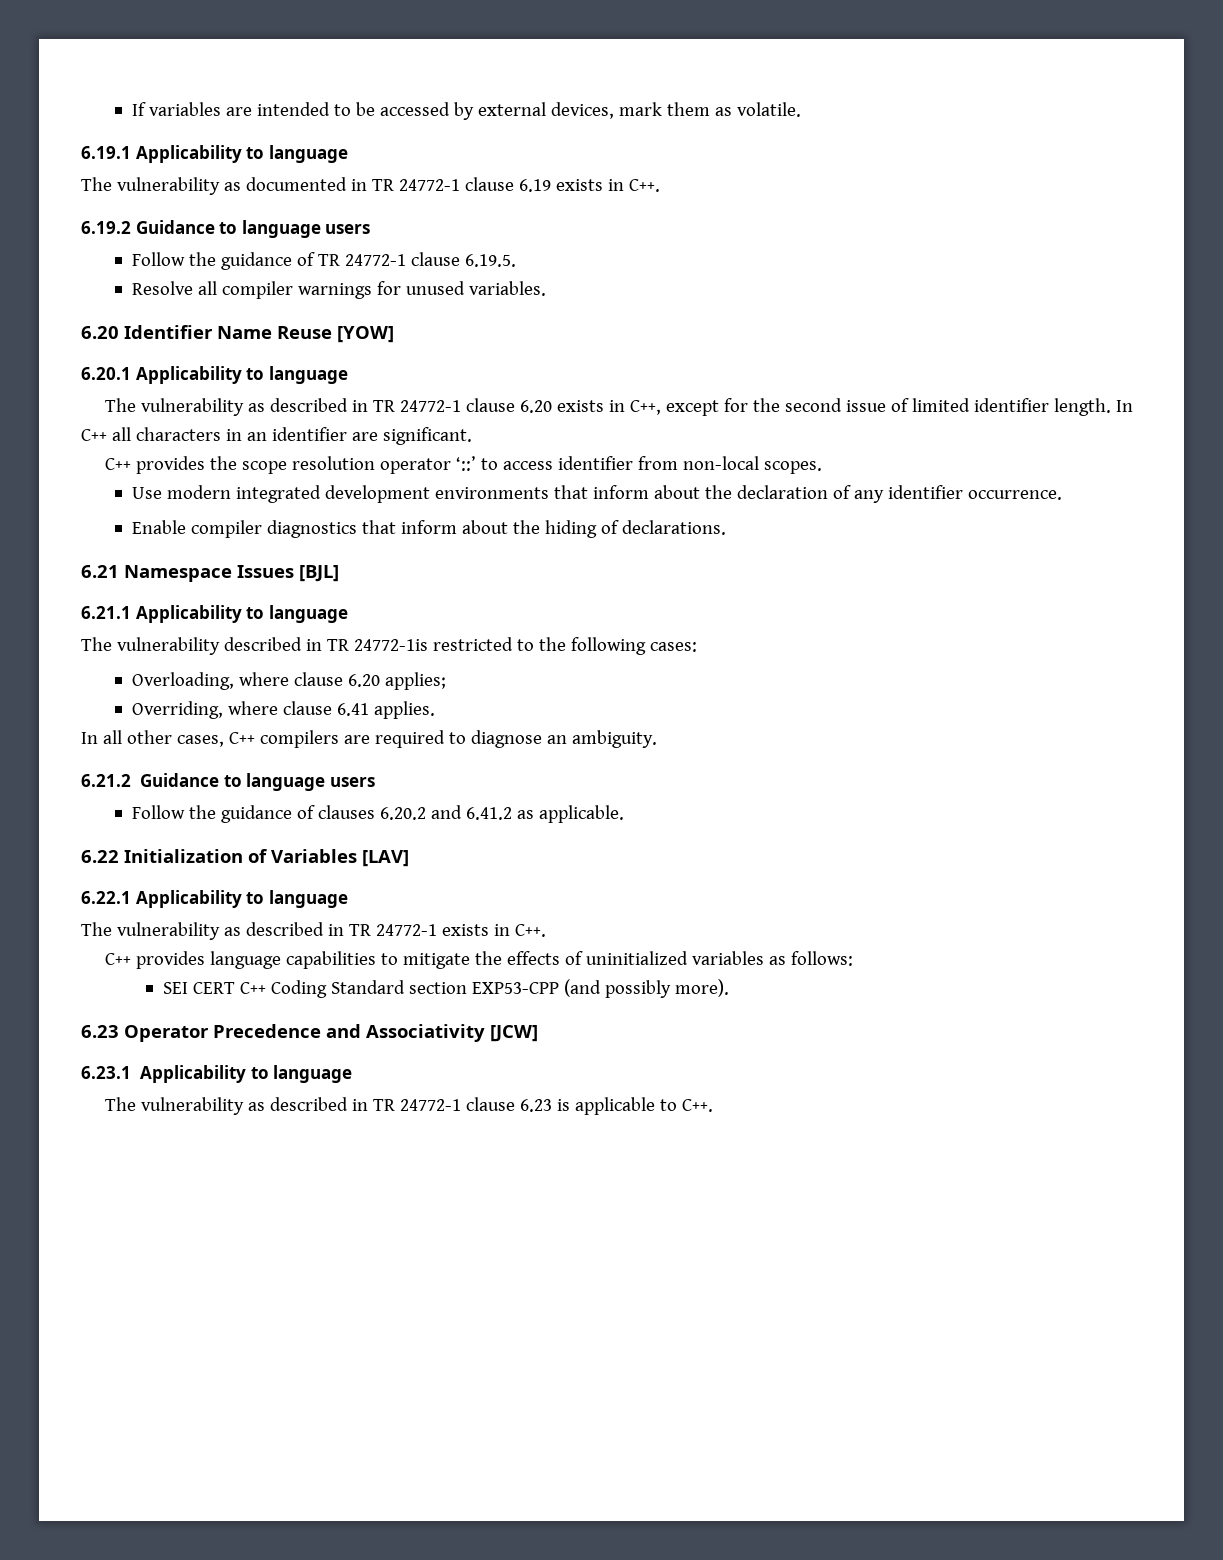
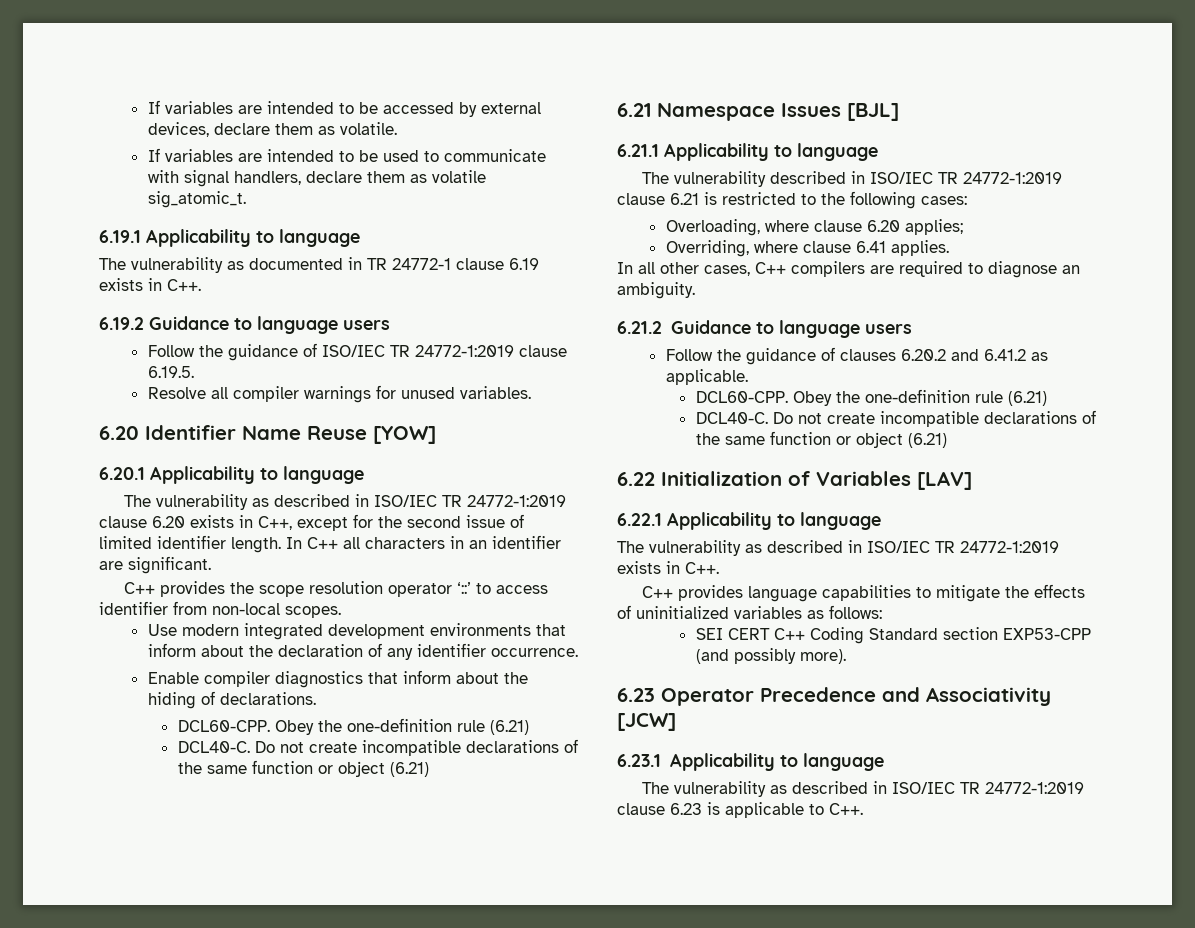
- If variables are intended to be accessed by external devices, mark them as volatile.
+ If variables are intended to be accessed by external devices, declare them as volatile.
+ If variables are intended to be used to communicate with signal handlers, declare them as volatile sig_atomic_t.
- Follow the guidance of TR 24772-1 clause 6.19.5.
+ Follow the guidance of ISO/IEC TR 24772-1:2019 clause 6.19.5.
- The vulnerability as described in TR 24772-1 clause 6.20 exists in C++, except for the second issue of limited identifier length.
+ The vulnerability as described in ISO/IEC TR 24772-1:2019 clause 6.20 exists in C++, except for the second issue of limited identifier length.
  Enable compiler diagnostics that inform about the hiding of declarations.
+ DCL60-CPP. Obey the one-definition rule (6.21)
+ DCL40-C. Do not create incompatible declarations of the same function or object (6.21)
- The vulnerability described in TR 24772-1is restricted to the following cases:
+ The vulnerability described in ISO/IEC TR 24772-1:2019 clause 6.21 is restricted to the following cases:
  Follow the guidance of clauses 6.20.2 and 6.41.2 as applicable.
+ DCL60-CPP. Obey the one-definition rule (6.21)
+ DCL40-C. Do not create incompatible declarations of the same function or object (6.21)
- The vulnerability as described in TR 24772-1 exists in C++.
+ The vulnerability as described in ISO/IEC TR 24772-1:2019 exists in C++.
- The vulnerability as described in TR 24772-1 clause 6.23 is applicable to C++.
+ The vulnerability as described in ISO/IEC TR 24772-1:2019 clause 6.23 is applicable to C++.

